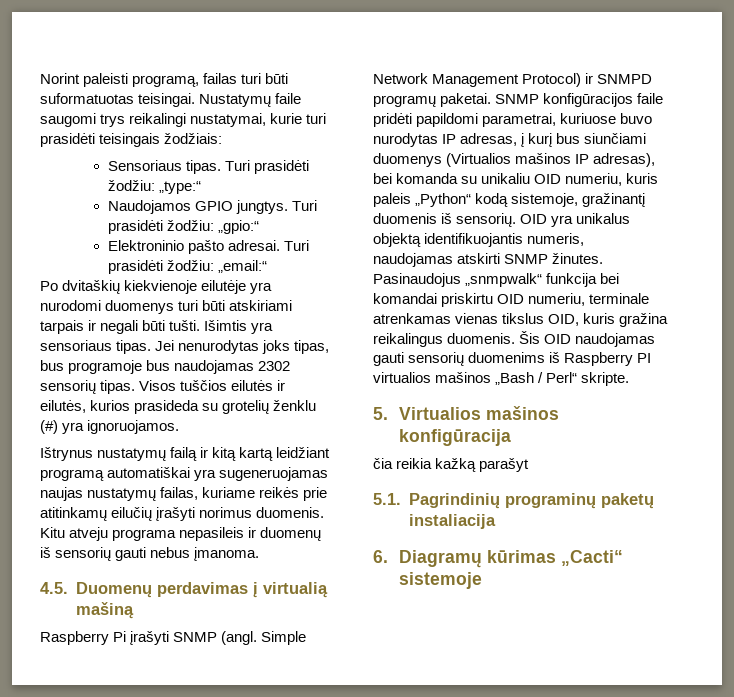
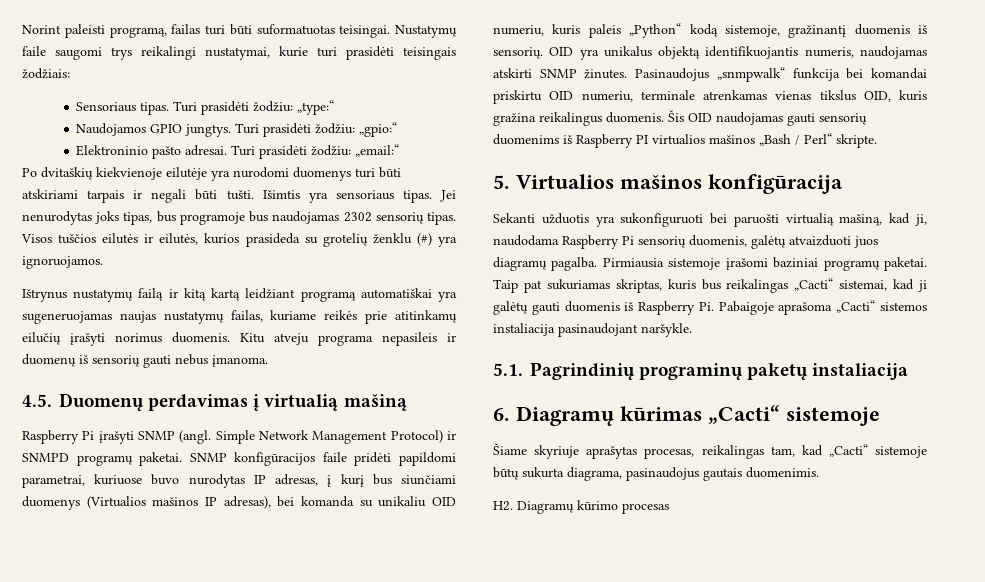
- čia reikia kažką parašyt
+ Sekanti užduotis yra sukonfiguruoti bei paruošti virtualią mašiną, kad ji, naudodama Raspberry Pi sensorių duomenis, galėtų atvaizduoti juos diagramų pagalba. Pirmiausia sistemoje įrašomi baziniai programų paketai. Taip pat sukuriamas skriptas, kuris bus reikalingas „Cacti“ sistemai, kad ji galėtų gauti duomenis iš Raspberry Pi. Pabaigoje aprašoma „Cacti“ sistemos instaliacija pasinaudojant naršykle.
+ Šiame skyriuje aprašytas procesas, reikalingas tam, kad „Cacti“ sistemoje būtų sukurta diagrama, pasinaudojus gautais duomenimis.
+ H2. Diagramų kūrimo procesas

